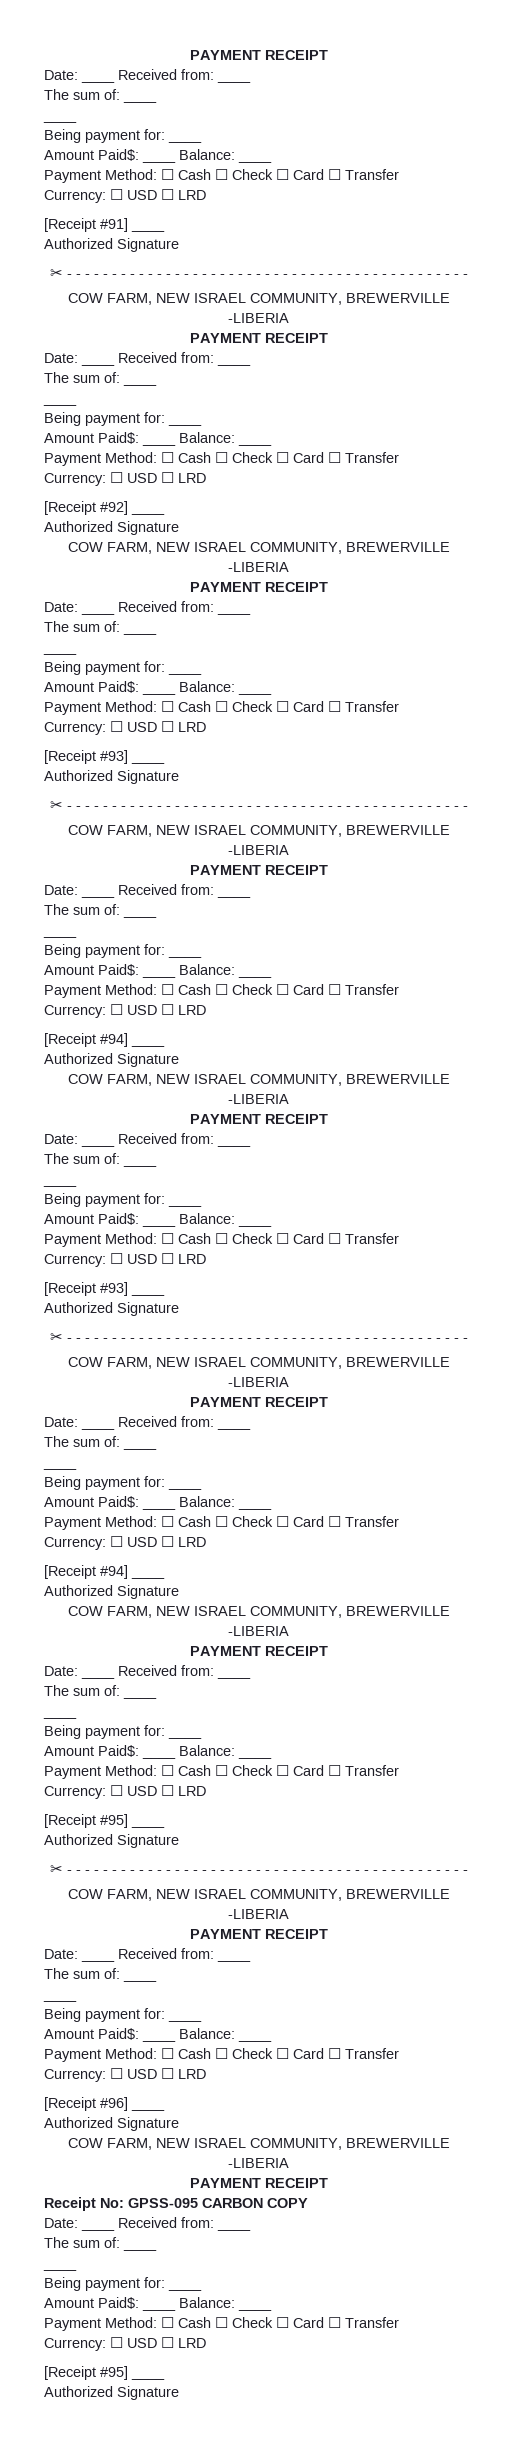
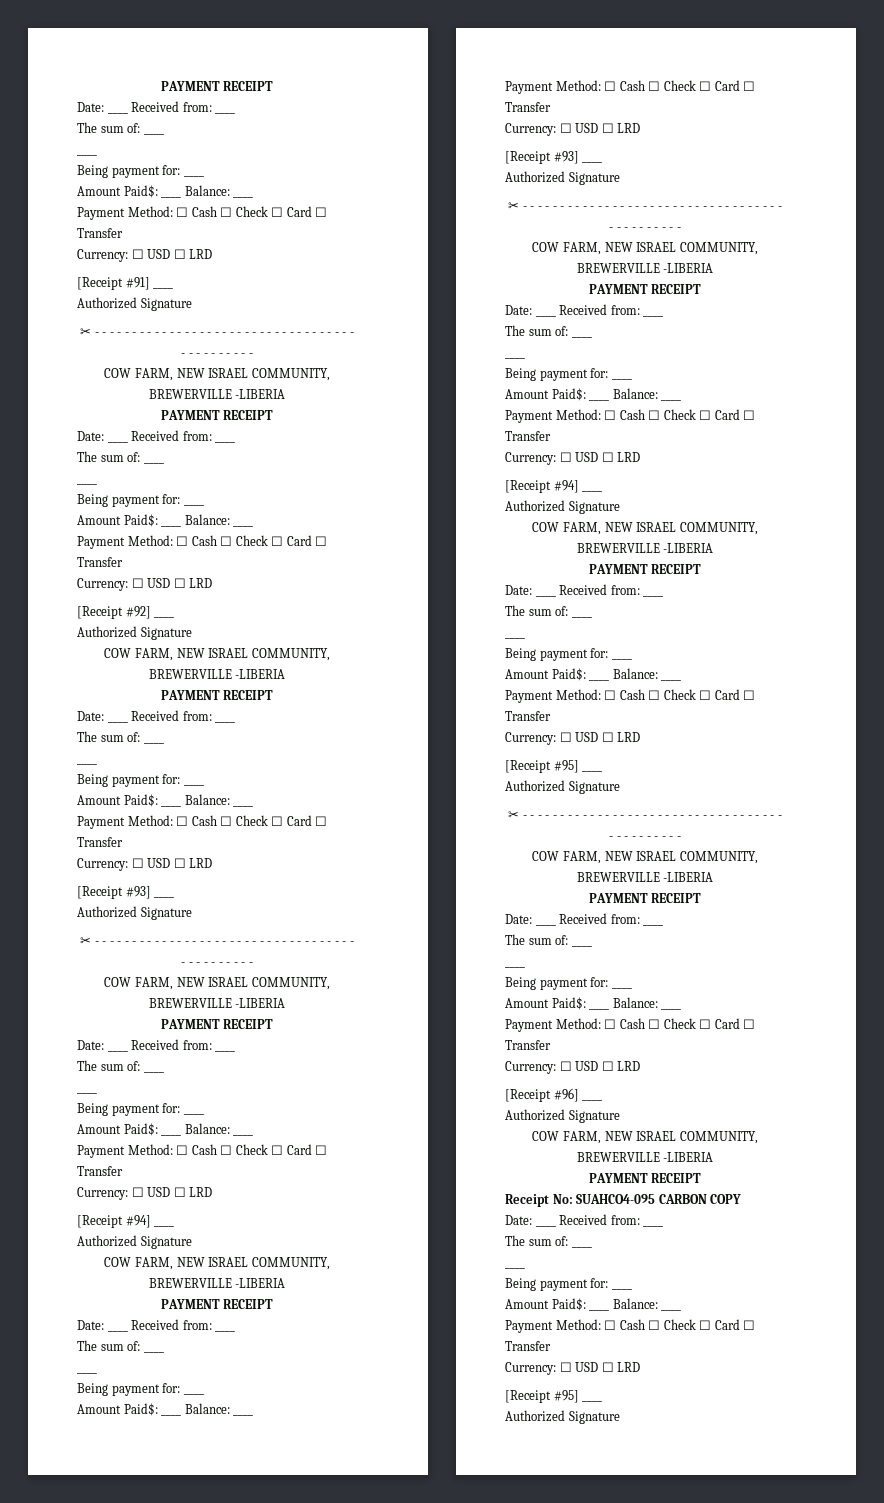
- Receipt No: GPSS-095 CARBON COPY
+ Receipt No: SUAHCO4-095 CARBON COPY

